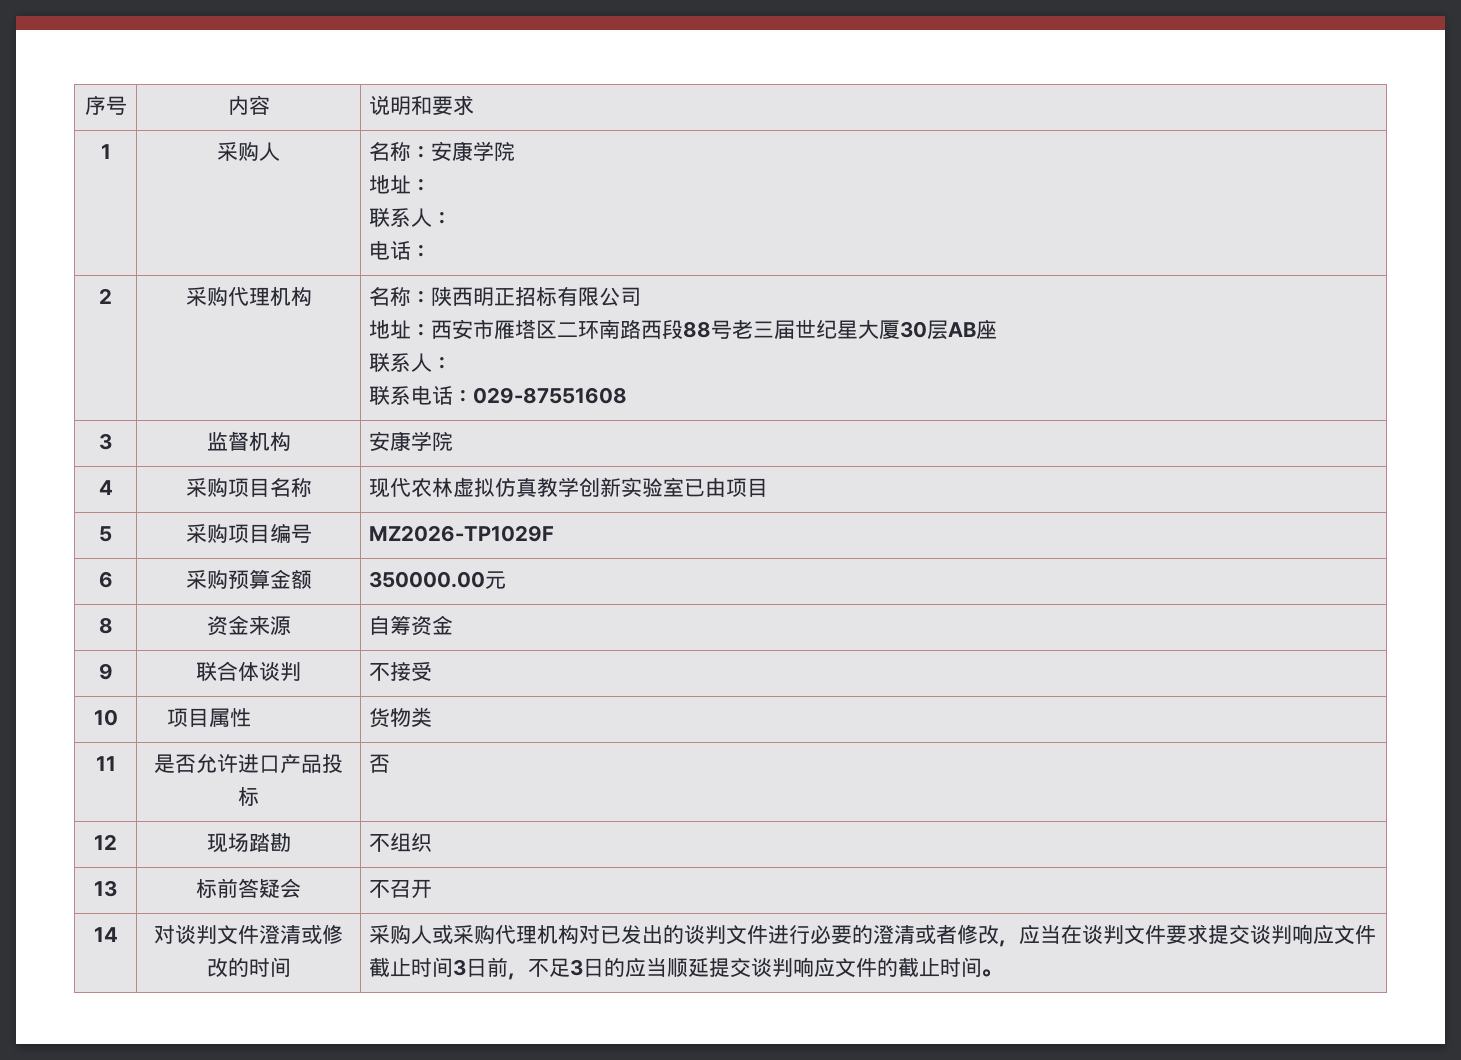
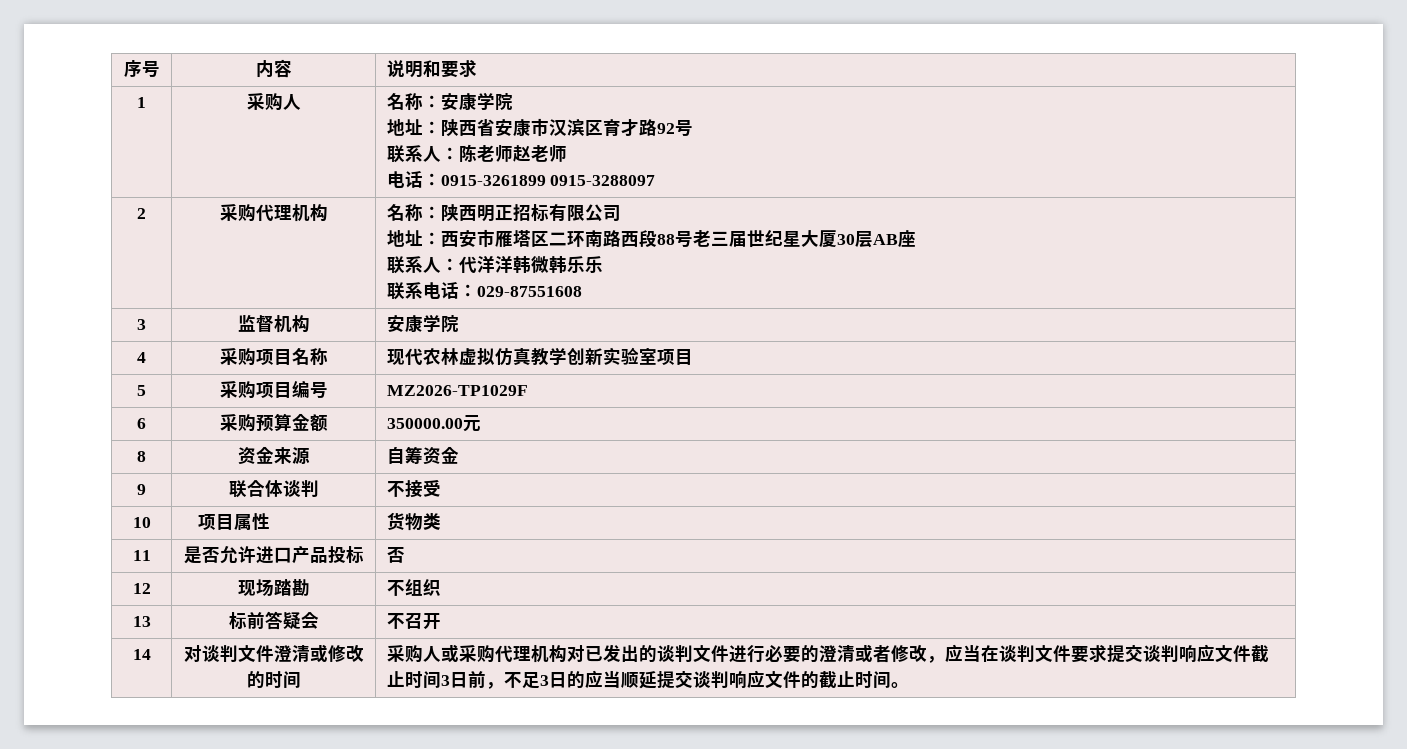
  1 | 采购人 | 名称：安康学院
- 地址：
- 联系人：
- 电话：
+ 地址：陕西省安康市汉滨区育才路92号
+ 联系人：陈老师赵老师
+ 电话：0915-3261899 0915-3288097
  2 | 采购代理机构 | 名称：陕西明正招标有限公司
  地址：西安市雁塔区二环南路西段88号老三届世纪星大厦30层AB座
- 联系人：
+ 联系人：代洋洋韩微韩乐乐
- 4 | 采购项目名称 | 现代农林虚拟仿真教学创新实验室已由项目
+ 4 | 采购项目名称 | 现代农林虚拟仿真教学创新实验室项目

